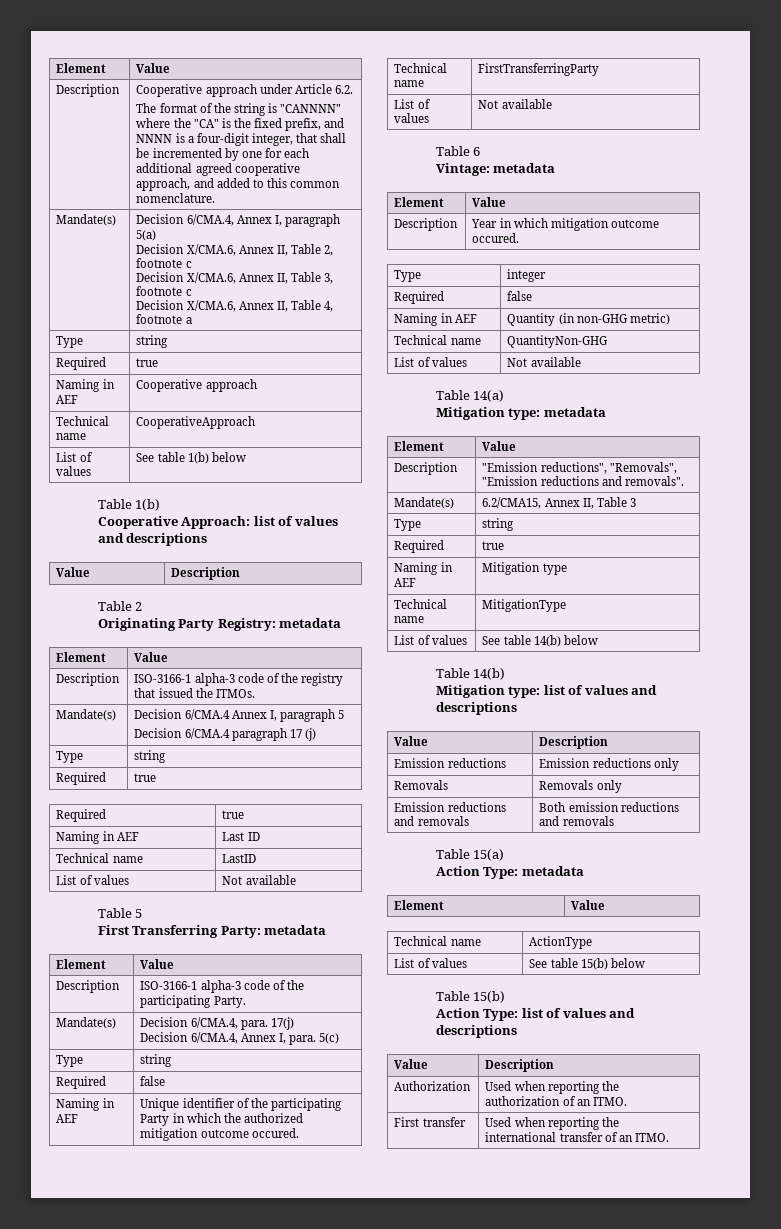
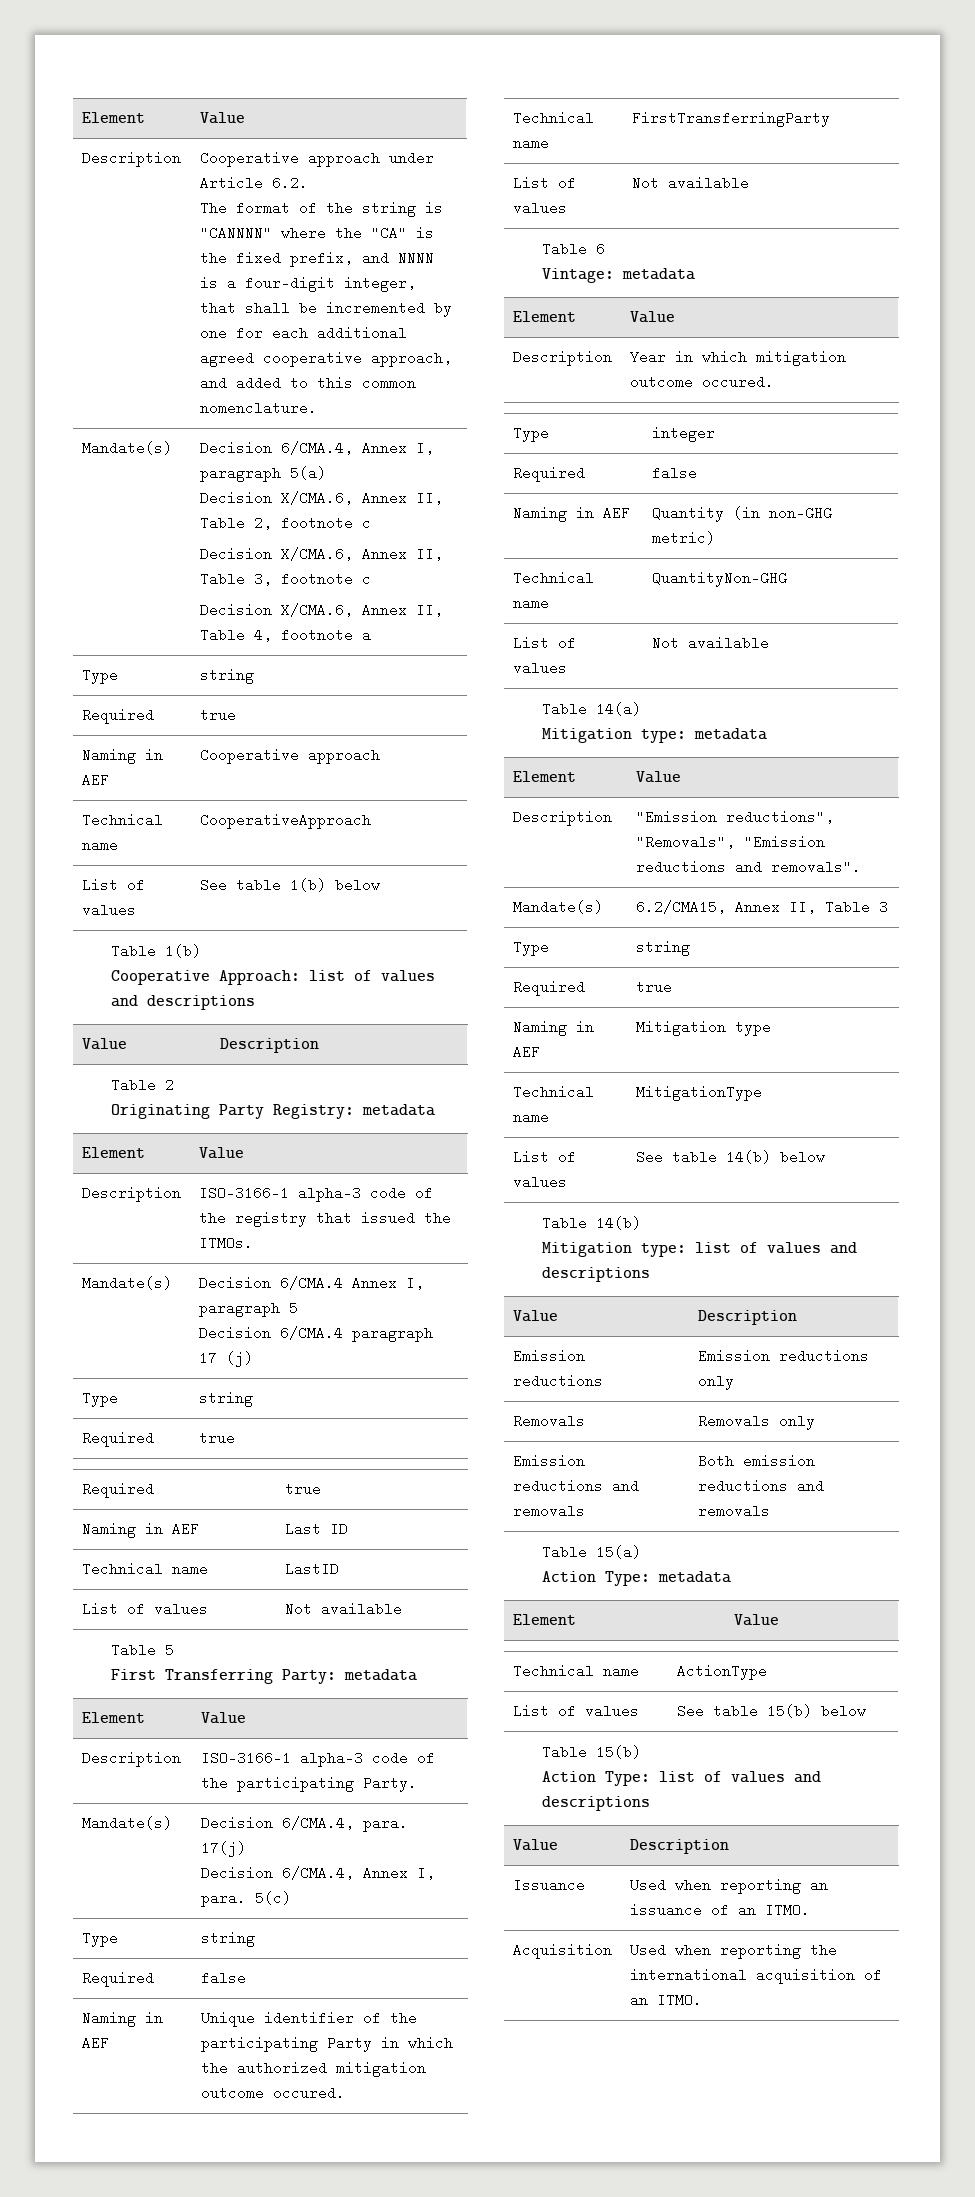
- Authorization | Used when reporting the authorization of an ITMO.
+ Issuance | Used when reporting an issuance of an ITMO.
- First transfer | Used when reporting the international transfer of an ITMO.
+ Acquisition | Used when reporting the international acquisition of an ITMO.

